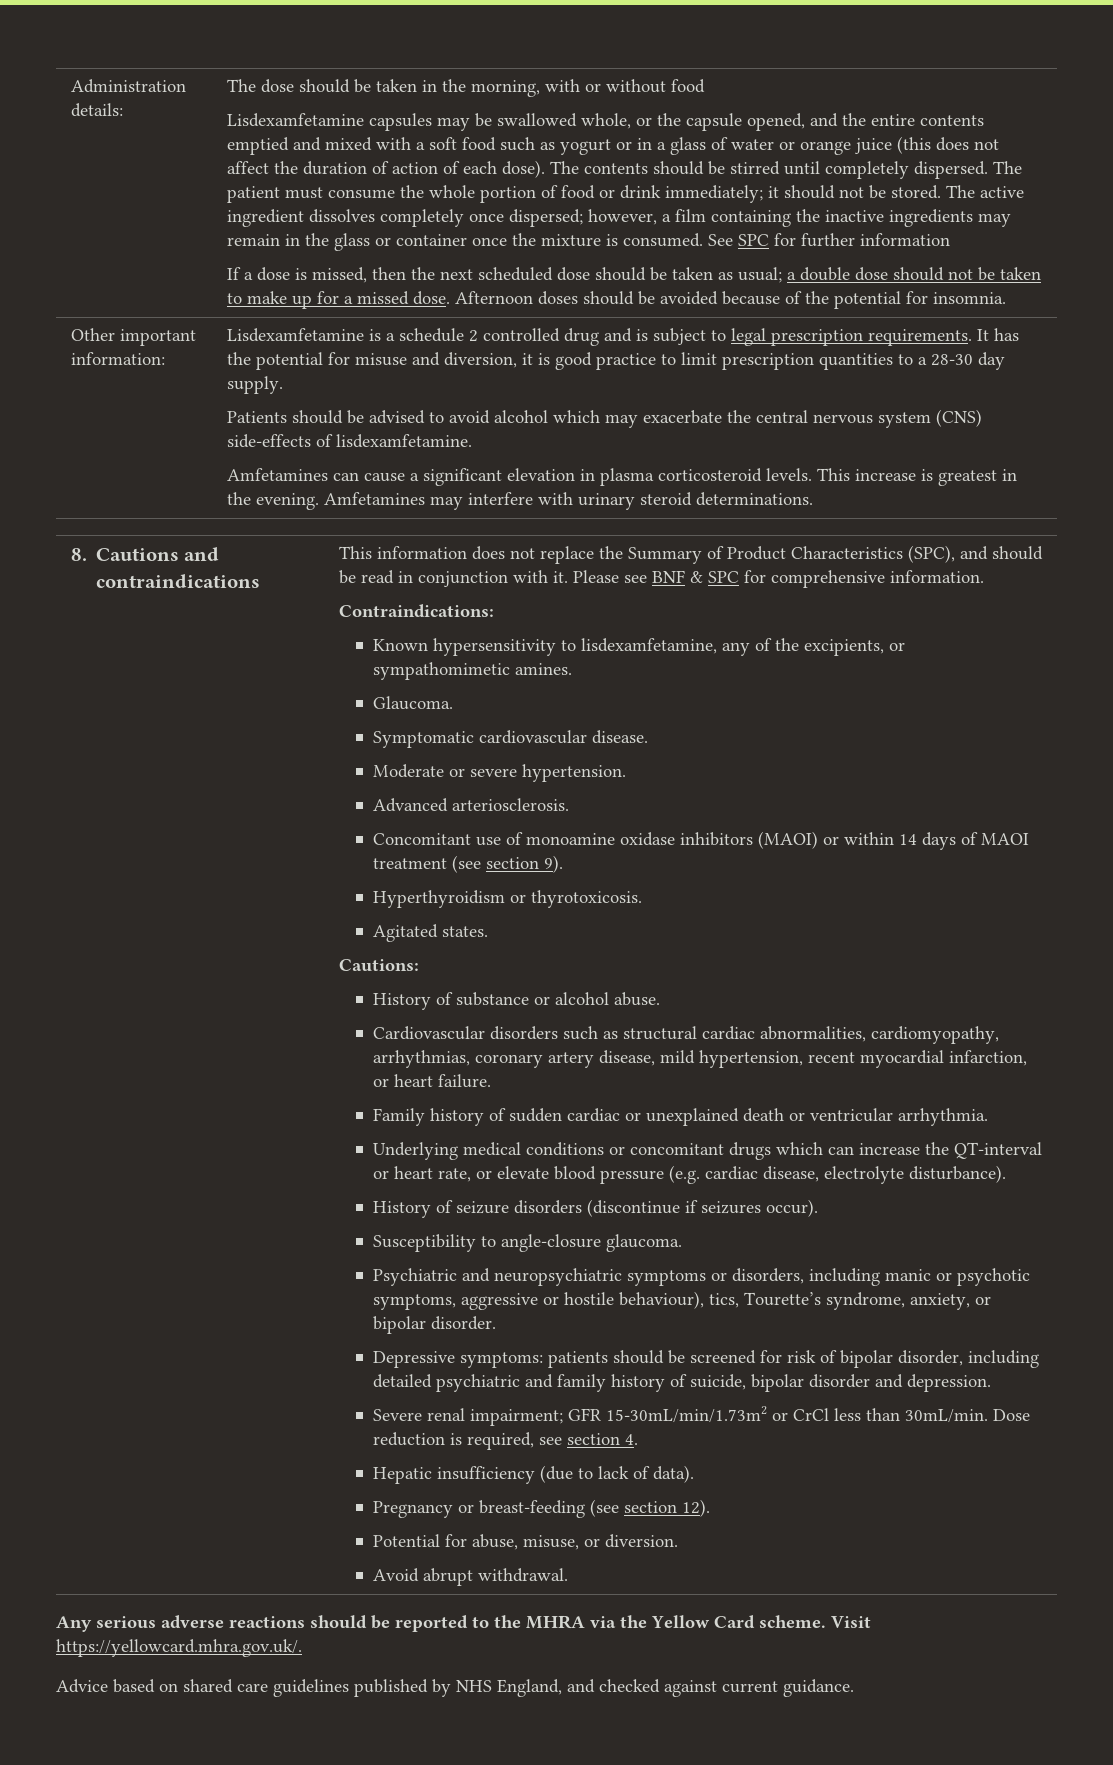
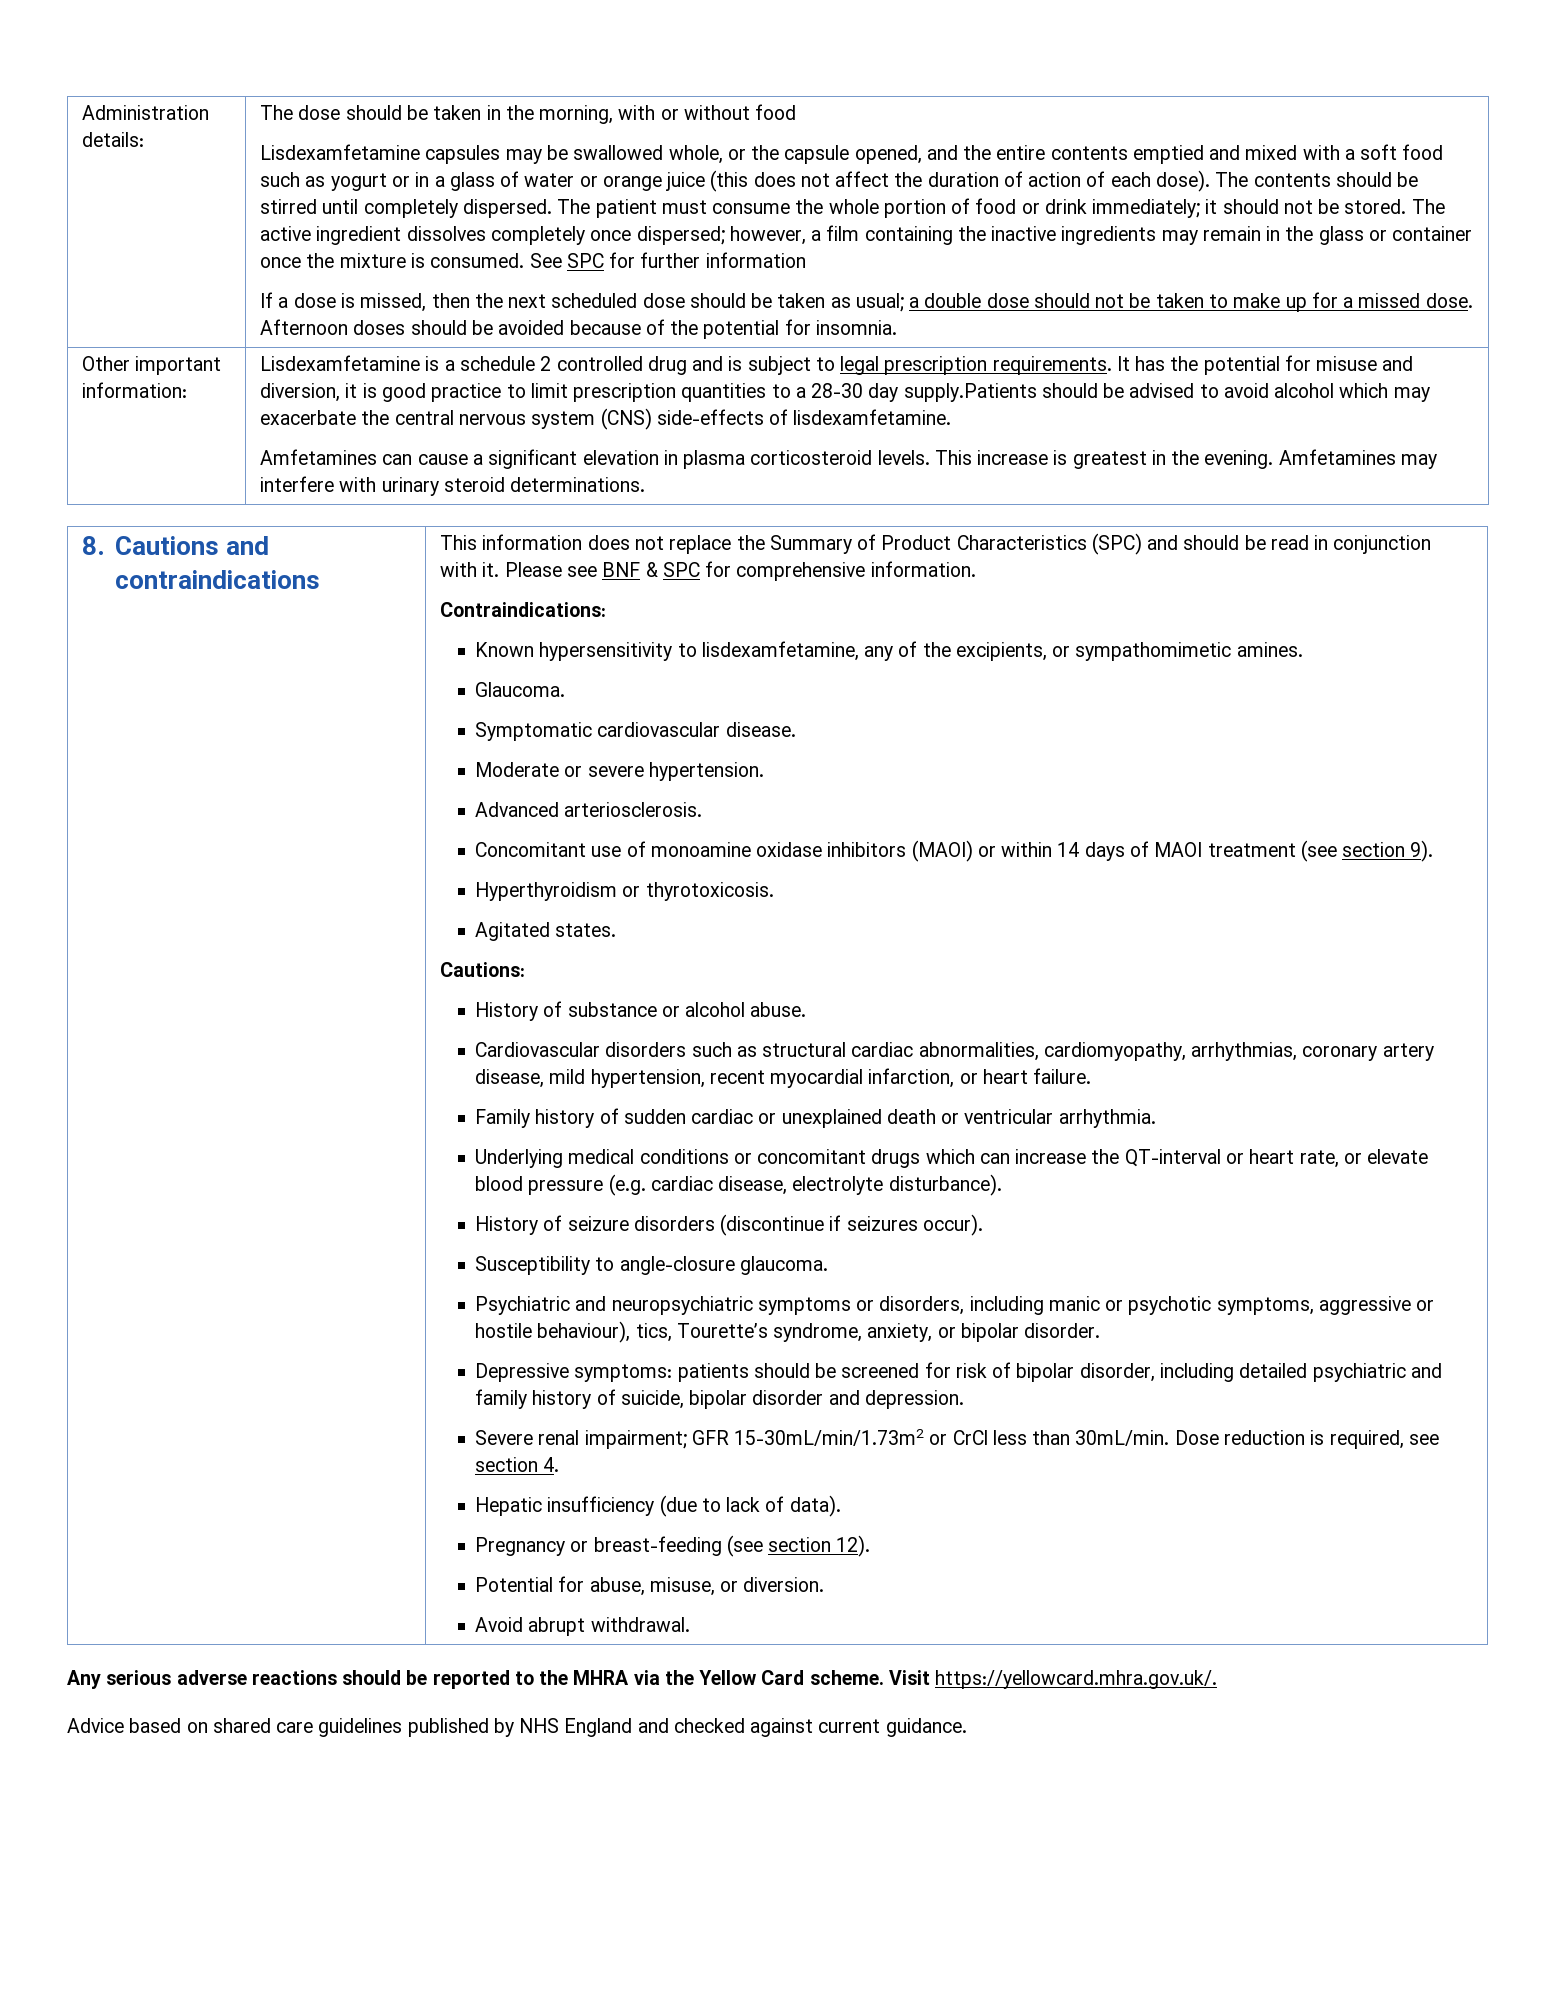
- It has the potential for misuse and diversion, it is good practice to limit prescription quantities to a 28-30 day supply.
- Patients should be advised to avoid alcohol which may exacerbate the central nervous system (CNS) side-effects of lisdexamfetamine.
+ It has the potential for misuse and diversion, it is good practice to limit prescription quantities to a 28-30 day supply.Patients should be advised to avoid alcohol which may exacerbate the central nervous system (CNS) side-effects of lisdexamfetamine.
- This information does not replace the Summary of Product Characteristics (SPC), and should be read in conjunction with it.
+ This information does not replace the Summary of Product Characteristics (SPC) and should be read in conjunction with it.
- Advice based on shared care guidelines published by NHS England, and checked against current guidance.
+ Advice based on shared care guidelines published by NHS England and checked against current guidance.

